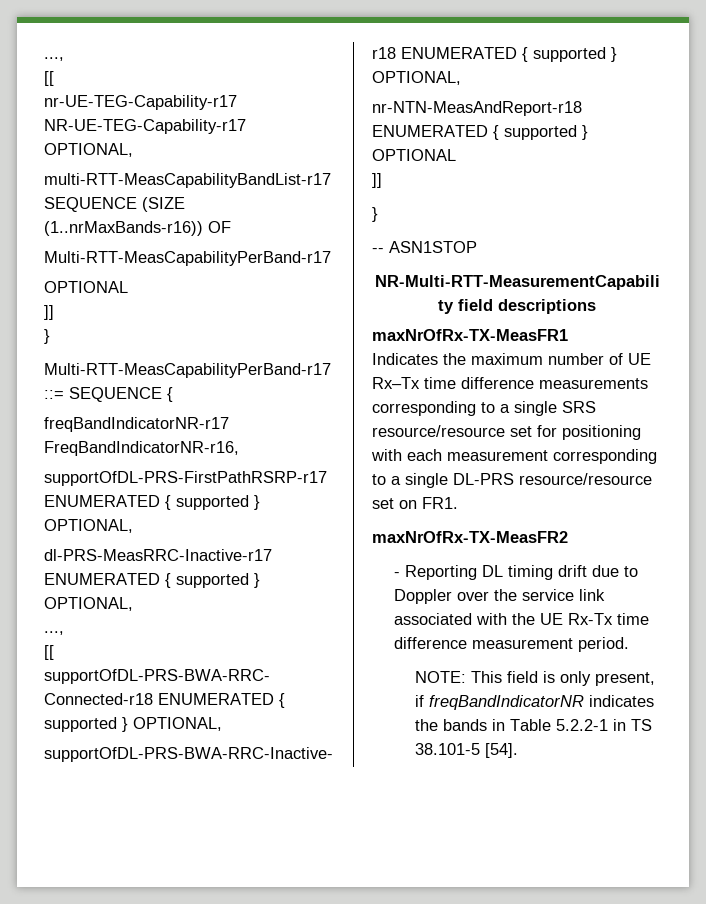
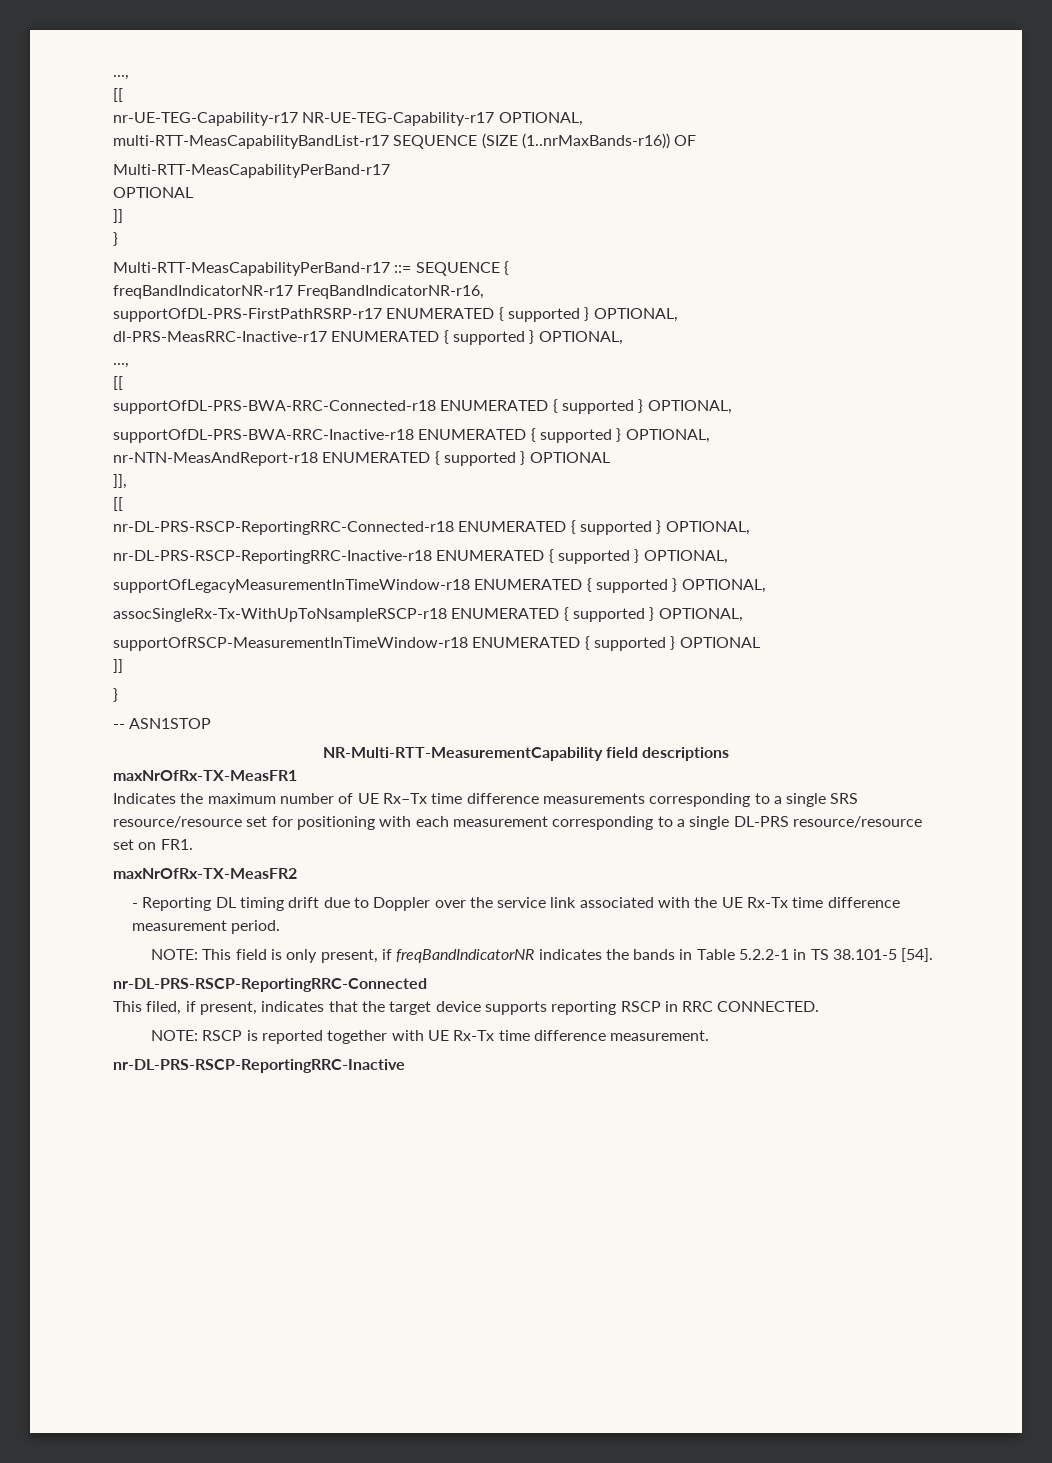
+ ]],
+ [[
+ nr-DL-PRS-RSCP-ReportingRRC-Connected-r18 ENUMERATED { supported } OPTIONAL,
+ nr-DL-PRS-RSCP-ReportingRRC-Inactive-r18 ENUMERATED { supported } OPTIONAL,
+ supportOfLegacyMeasurementInTimeWindow-r18 ENUMERATED { supported } OPTIONAL,
+ assocSingleRx-Tx-WithUpToNsampleRSCP-r18 ENUMERATED { supported } OPTIONAL,
+ supportOfRSCP-MeasurementInTimeWindow-r18 ENUMERATED { supported } OPTIONAL
+ nr-DL-PRS-RSCP-ReportingRRC-Connected
+ This filed, if present, indicates that the target device supports reporting RSCP in RRC CONNECTED.
+ NOTE: RSCP is reported together with UE Rx-Tx time difference measurement.
+ nr-DL-PRS-RSCP-ReportingRRC-Inactive

